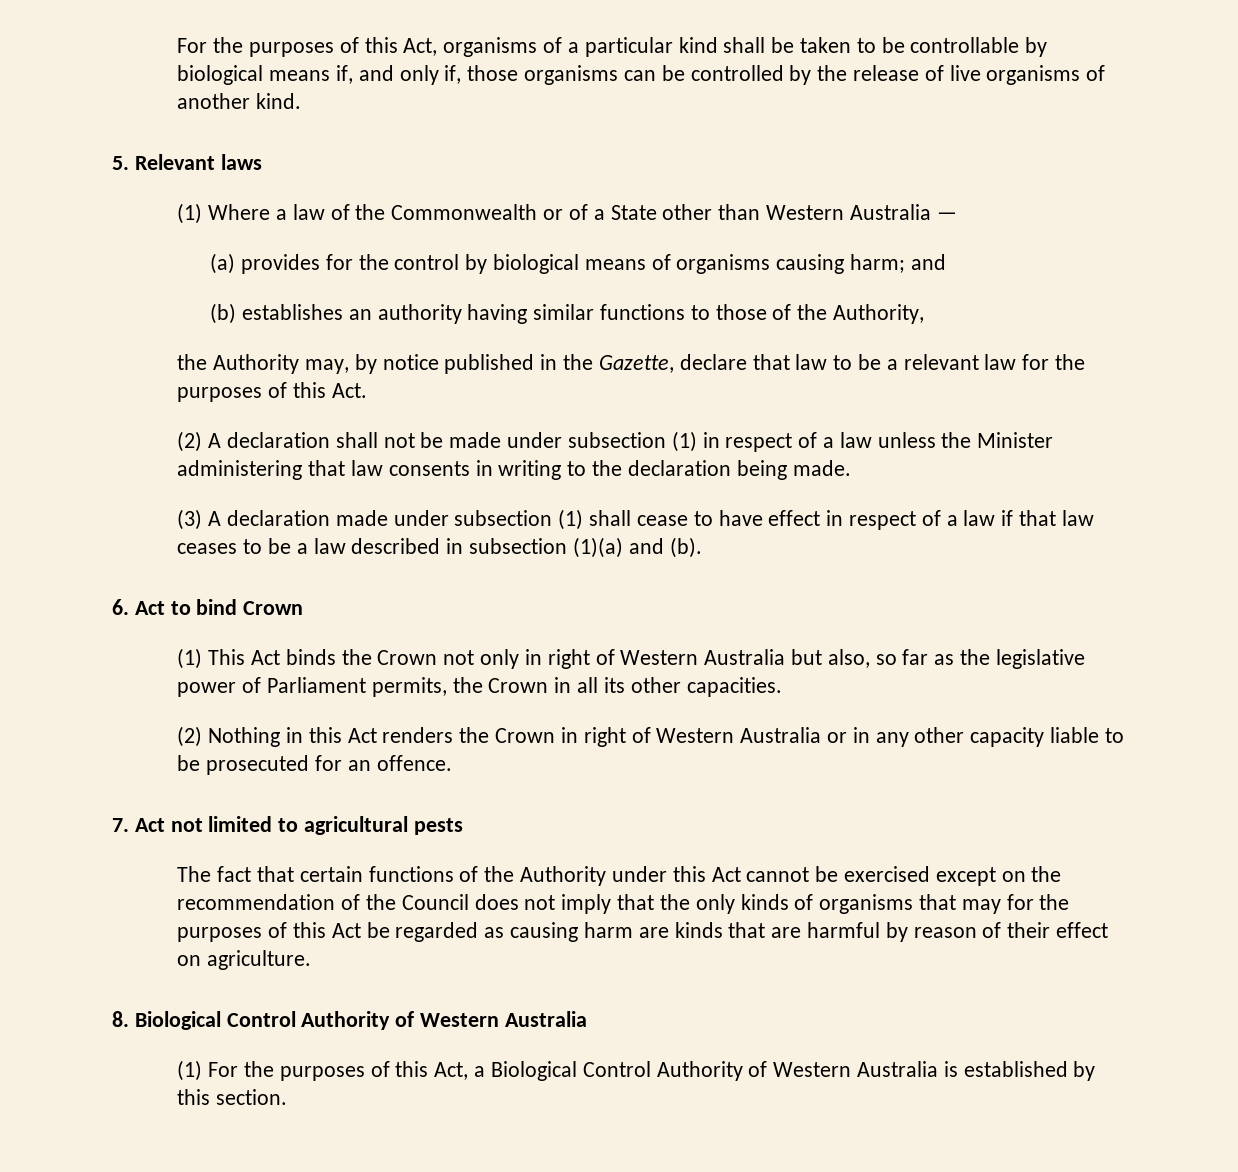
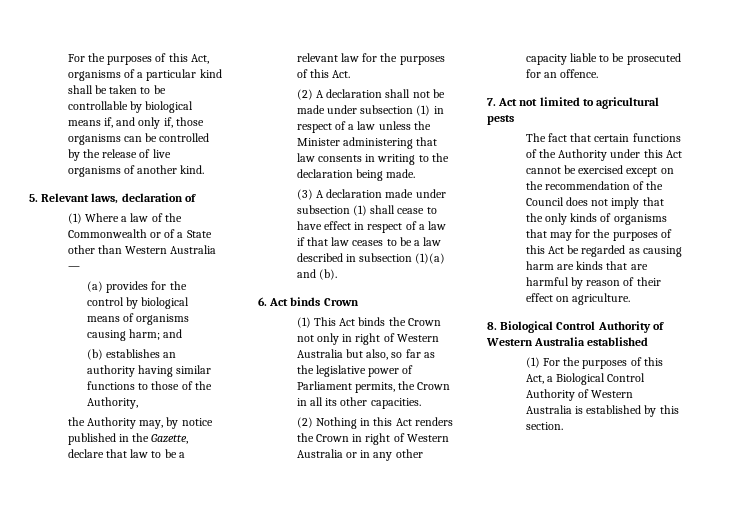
- 5. Relevant laws
+ 5. Relevant laws, declaration of
- 6. Act to bind Crown
+ 6. Act binds Crown
- 8. Biological Control Authority of Western Australia
+ 8. Biological Control Authority of Western Australia established

